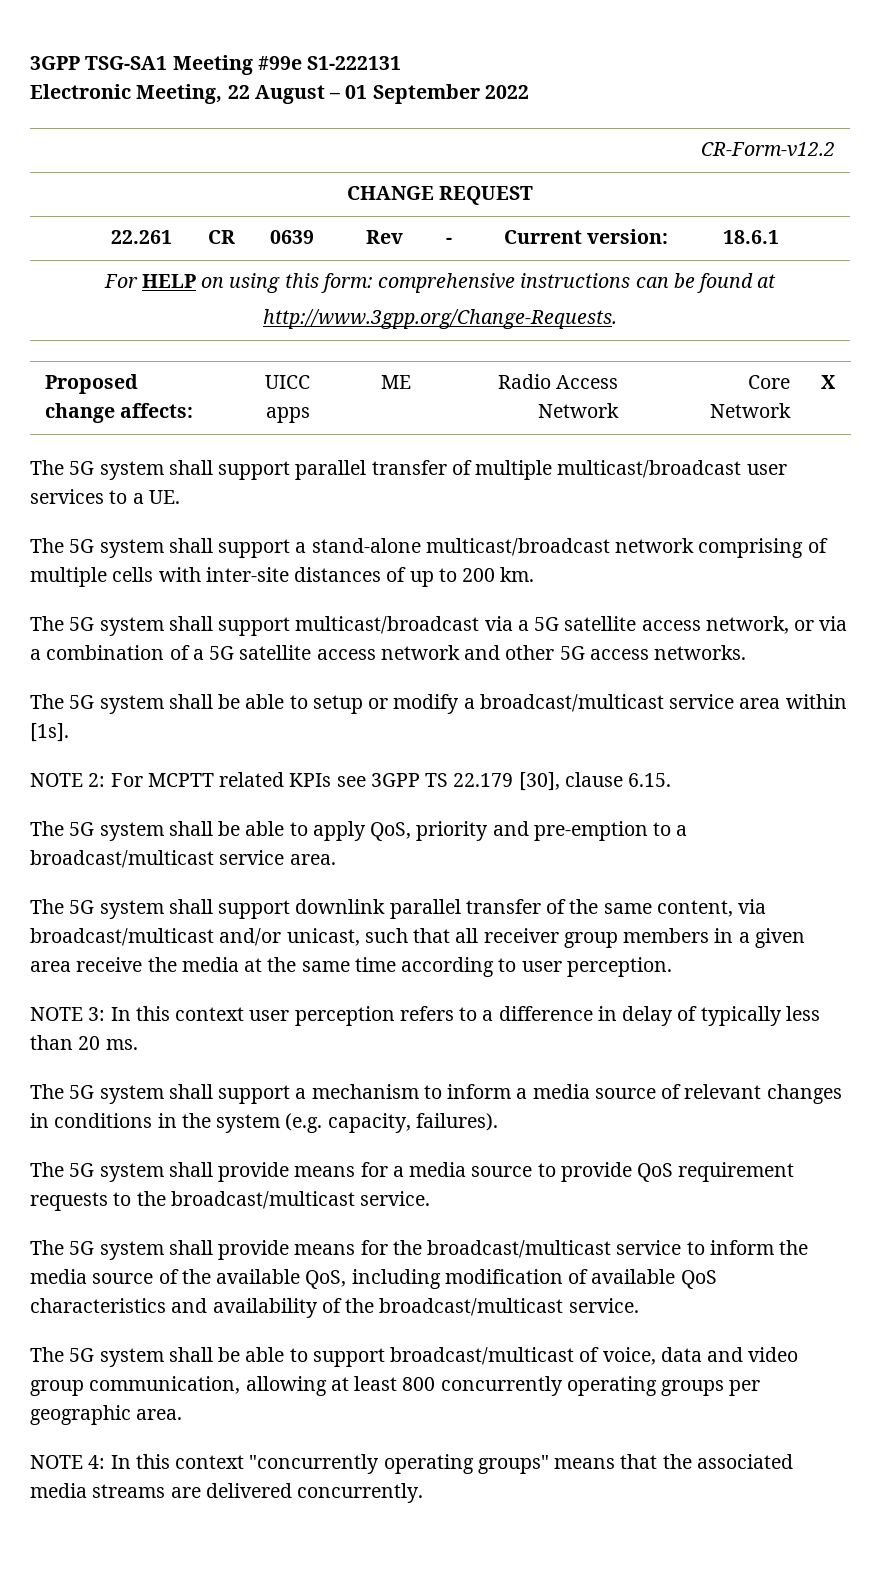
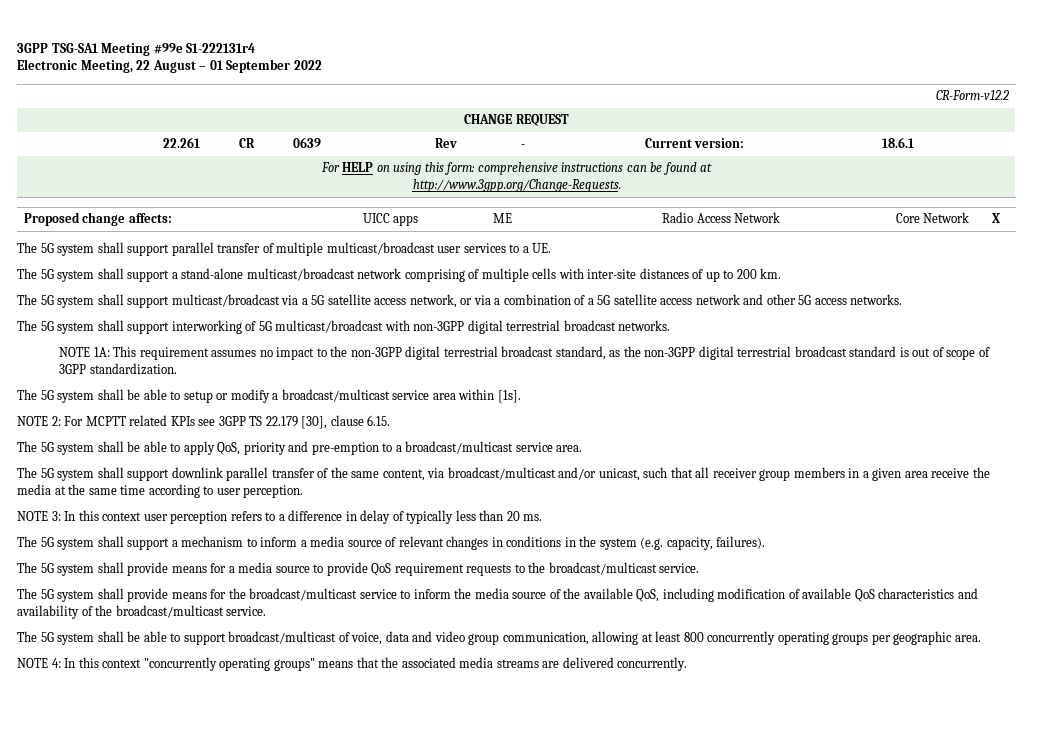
- 3GPP TSG-SA1 Meeting #99e S1-222131
+ 3GPP TSG-SA1 Meeting #99e S1-222131r4
+ The 5G system shall support interworking of 5G multicast/broadcast with non-3GPP digital terrestrial broadcast networks.
+ NOTE 1A: This requirement assumes no impact to the non-3GPP digital terrestrial broadcast standard, as the non-3GPP digital terrestrial broadcast standard is out of scope of 3GPP standardization.

